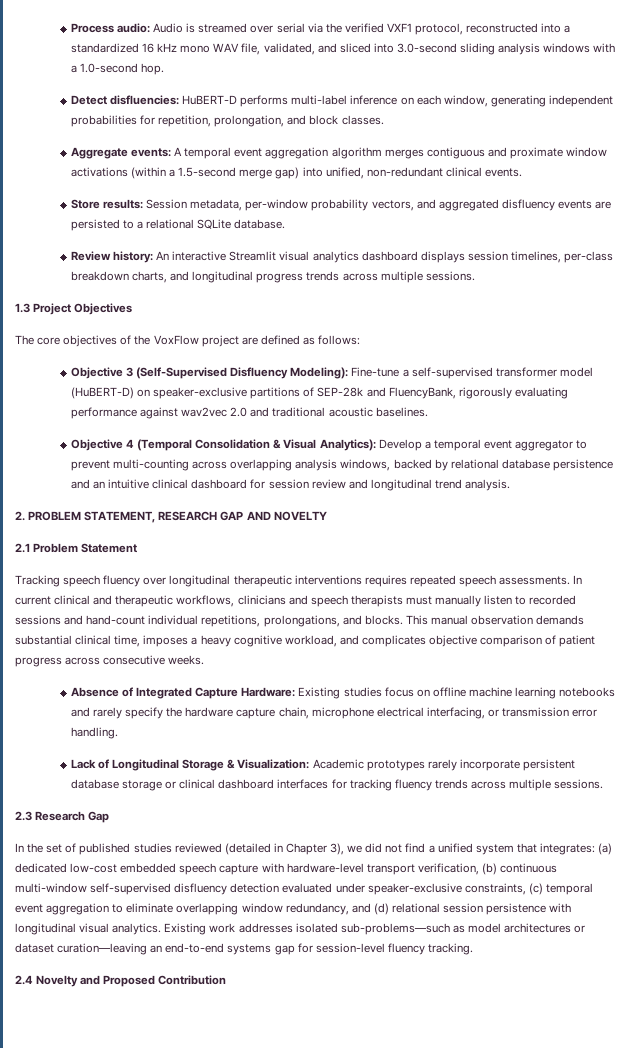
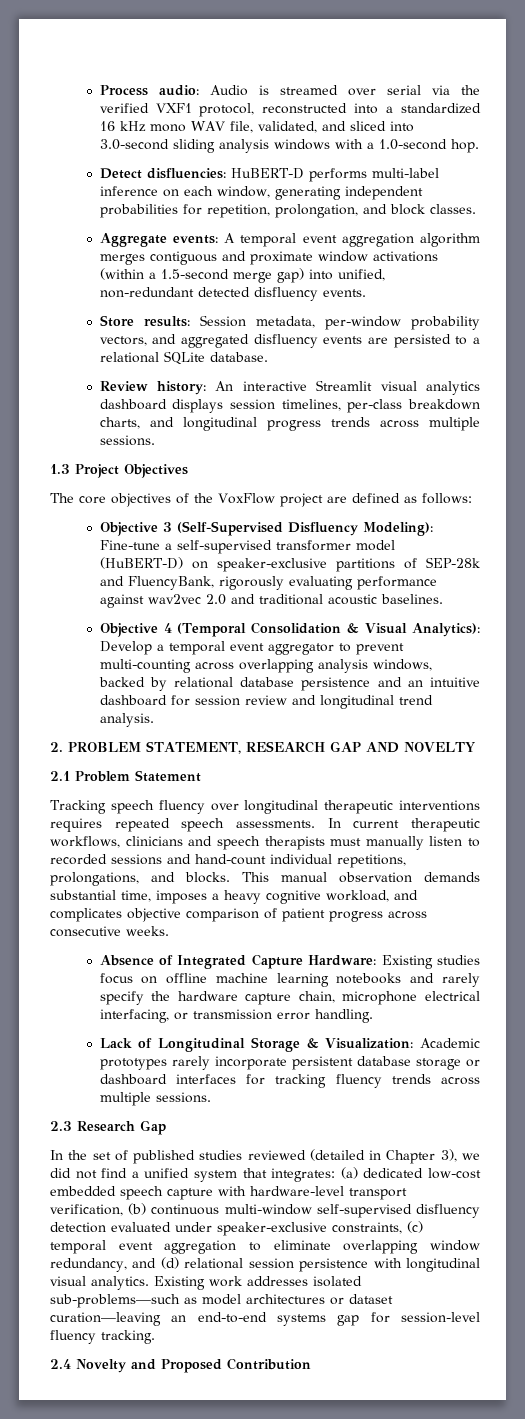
- Aggregate events: A temporal event aggregation algorithm merges contiguous and proximate window activations (within a 1.5-second merge gap) into unified, non-redundant clinical events.
+ Aggregate events: A temporal event aggregation algorithm merges contiguous and proximate window activations (within a 1.5-second merge gap) into unified, non-redundant detected disfluency events.
- Objective 4 (Temporal Consolidation & Visual Analytics): Develop a temporal event aggregator to prevent multi-counting across overlapping analysis windows, backed by relational database persistence and an intuitive clinical dashboard for session review and longitudinal trend analysis.
+ Objective 4 (Temporal Consolidation & Visual Analytics): Develop a temporal event aggregator to prevent multi-counting across overlapping analysis windows, backed by relational database persistence and an intuitive dashboard for session review and longitudinal trend analysis.
- In current clinical and therapeutic workflows, clinicians and speech therapists must manually listen to recorded sessions and hand-count individual repetitions, prolongations, and blocks.
+ In current therapeutic workflows, clinicians and speech therapists must manually listen to recorded sessions and hand-count individual repetitions, prolongations, and blocks.
- This manual observation demands substantial clinical time, imposes a heavy cognitive workload, and complicates objective comparison of patient progress across consecutive weeks.
+ This manual observation demands substantial time, imposes a heavy cognitive workload, and complicates objective comparison of patient progress across consecutive weeks.
- Lack of Longitudinal Storage & Visualization: Academic prototypes rarely incorporate persistent database storage or clinical dashboard interfaces for tracking fluency trends across multiple sessions.
+ Lack of Longitudinal Storage & Visualization: Academic prototypes rarely incorporate persistent database storage or dashboard interfaces for tracking fluency trends across multiple sessions.

